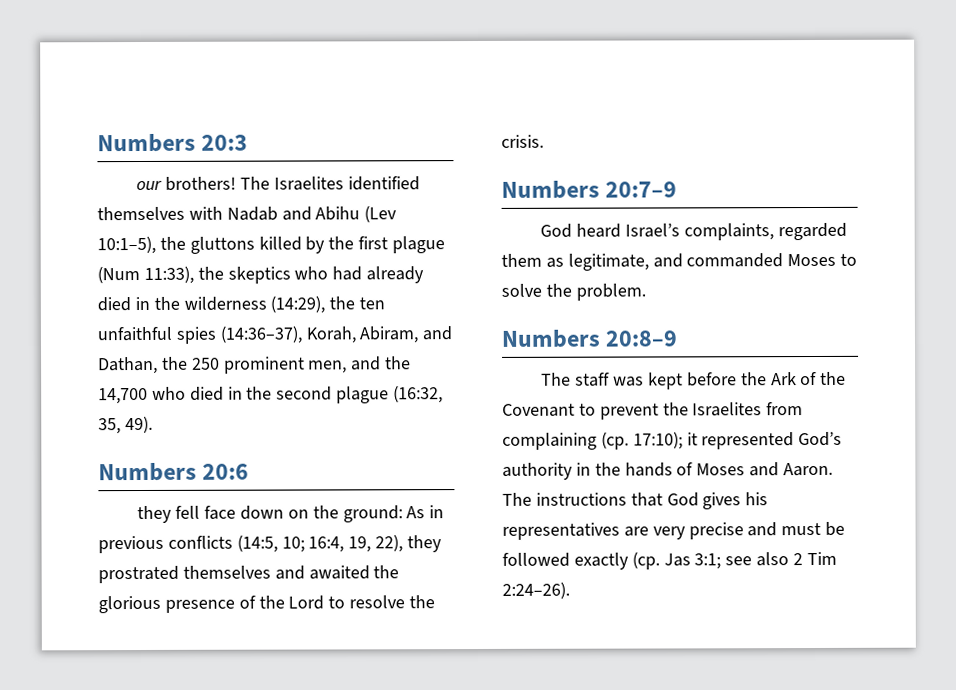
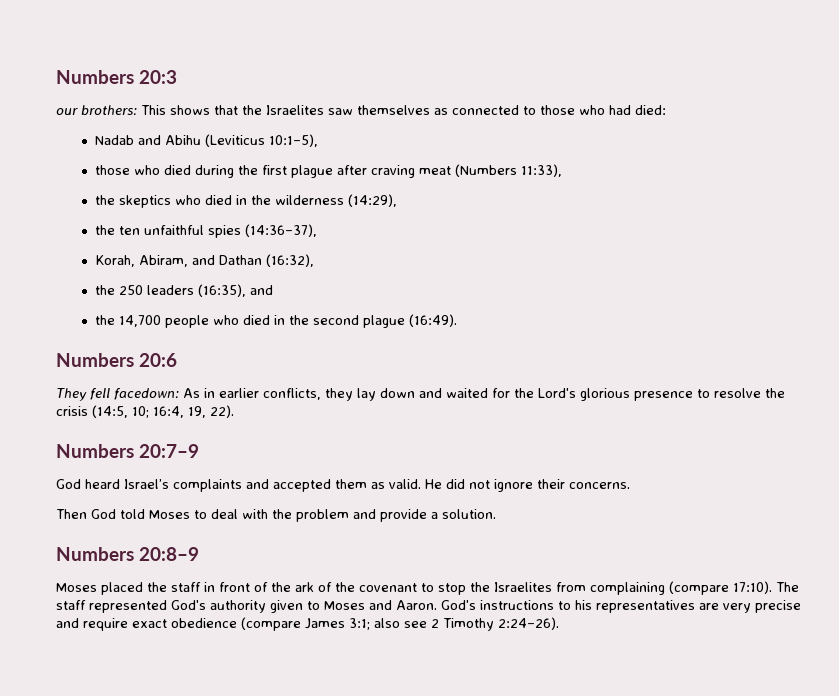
- our brothers! The Israelites identified themselves with Nadab and Abihu (Lev 10:1–5), the gluttons killed by the first plague (Num 11:33), the skeptics who had already died in the wilderness (14:29), the ten unfaithful spies (14:36–37), Korah, Abiram, and Dathan, the 250 prominent men, and the 14,700 who died in the second plague (16:32, 35, 49).
+ our brothers: This shows that the Israelites saw themselves as connected to those who had died:
+ Nadab and Abihu (Leviticus 10:1–5),
+ those who died during the first plague after craving meat (Numbers 11:33),
+ the skeptics who died in the wilderness (14:29),
+ the ten unfaithful spies (14:36–37),
+ Korah, Abiram, and Dathan (16:32),
+ the 250 leaders (16:35), and
+ the 14,700 people who died in the second plague (16:49).
- they fell face down on the ground: As in previous conflicts (14:5, 10; 16:4, 19, 22), they prostrated themselves and awaited the glorious presence of the Lord to resolve the crisis.
+ They fell facedown: As in earlier conflicts, they lay down and waited for the Lord's glorious presence to resolve the crisis (14:5, 10; 16:4, 19, 22).
- God heard Israel’s complaints, regarded them as legitimate, and commanded Moses to solve the problem.
+ God heard Israel’s complaints and accepted them as valid. He did not ignore their concerns.
+ Then God told Moses to deal with the problem and provide a solution.
  Numbers 20:8–9
- The staff was kept before the Ark of the Covenant to prevent the Israelites from complaining (cp. 17:10); it represented God’s authority in the hands of Moses and Aaron. The instructions that God gives his representatives are very precise and must be followed exactly (cp. Jas 3:1; see also 2 Tim 2:24–26).
+ Moses placed the staff in front of the ark of the covenant to stop the Israelites from complaining (compare 17:10). The staff represented God's authority given to Moses and Aaron. God's instructions to his representatives are very precise and require exact obedience (compare James 3:1; also see 2 Timothy 2:24–26).

